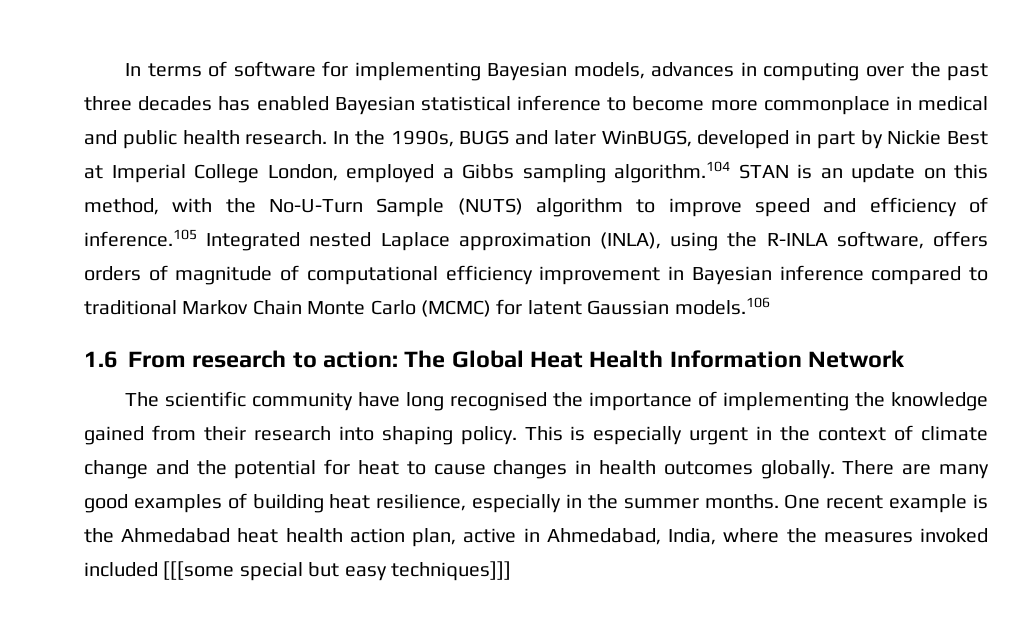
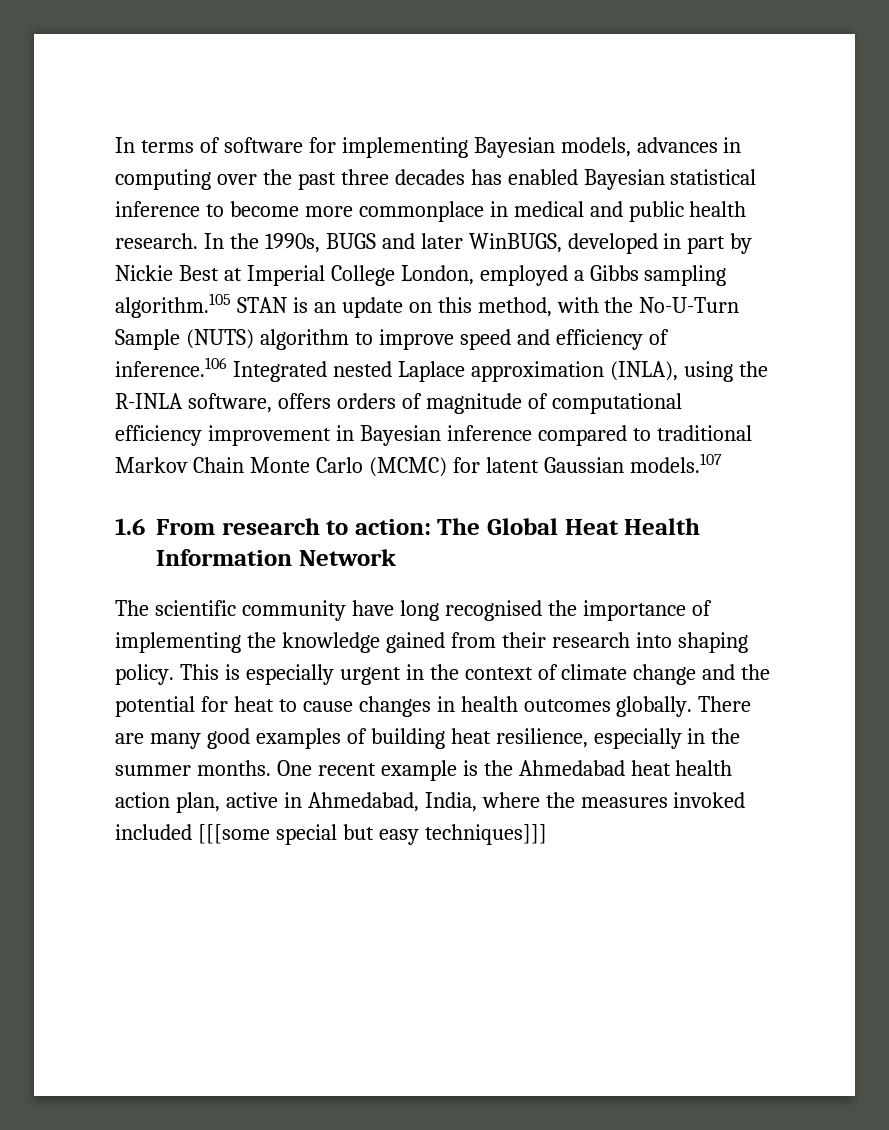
- In the 1990s, BUGS and later WinBUGS, developed in part by Nickie Best at Imperial College London, employed a Gibbs sampling algorithm.104 STAN is an update on this method, with the No-U-Turn Sample (NUTS) algorithm to improve speed and efficiency of inference.105 Integrated nested Laplace approximation (INLA), using the R-INLA software, offers orders of magnitude of computational efficiency improvement in Bayesian inference compared to traditional Markov Chain Monte Carlo (MCMC) for latent Gaussian models.106
+ In the 1990s, BUGS and later WinBUGS, developed in part by Nickie Best at Imperial College London, employed a Gibbs sampling algorithm.105 STAN is an update on this method, with the No-U-Turn Sample (NUTS) algorithm to improve speed and efficiency of inference.106 Integrated nested Laplace approximation (INLA), using the R-INLA software, offers orders of magnitude of computational efficiency improvement in Bayesian inference compared to traditional Markov Chain Monte Carlo (MCMC) for latent Gaussian models.107

